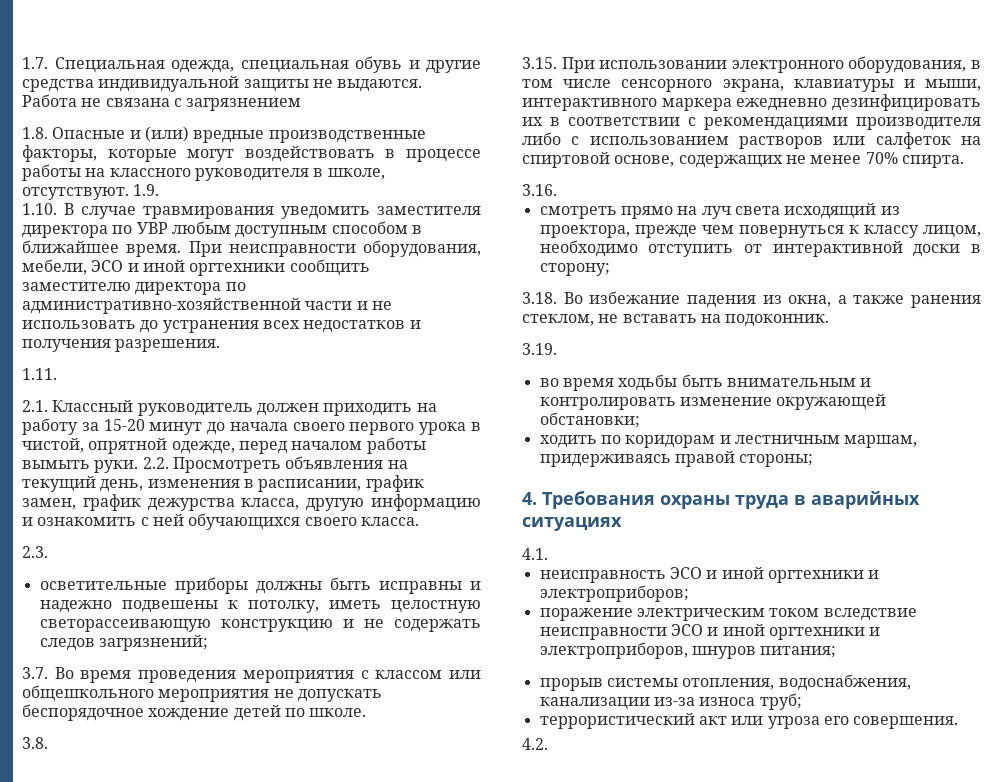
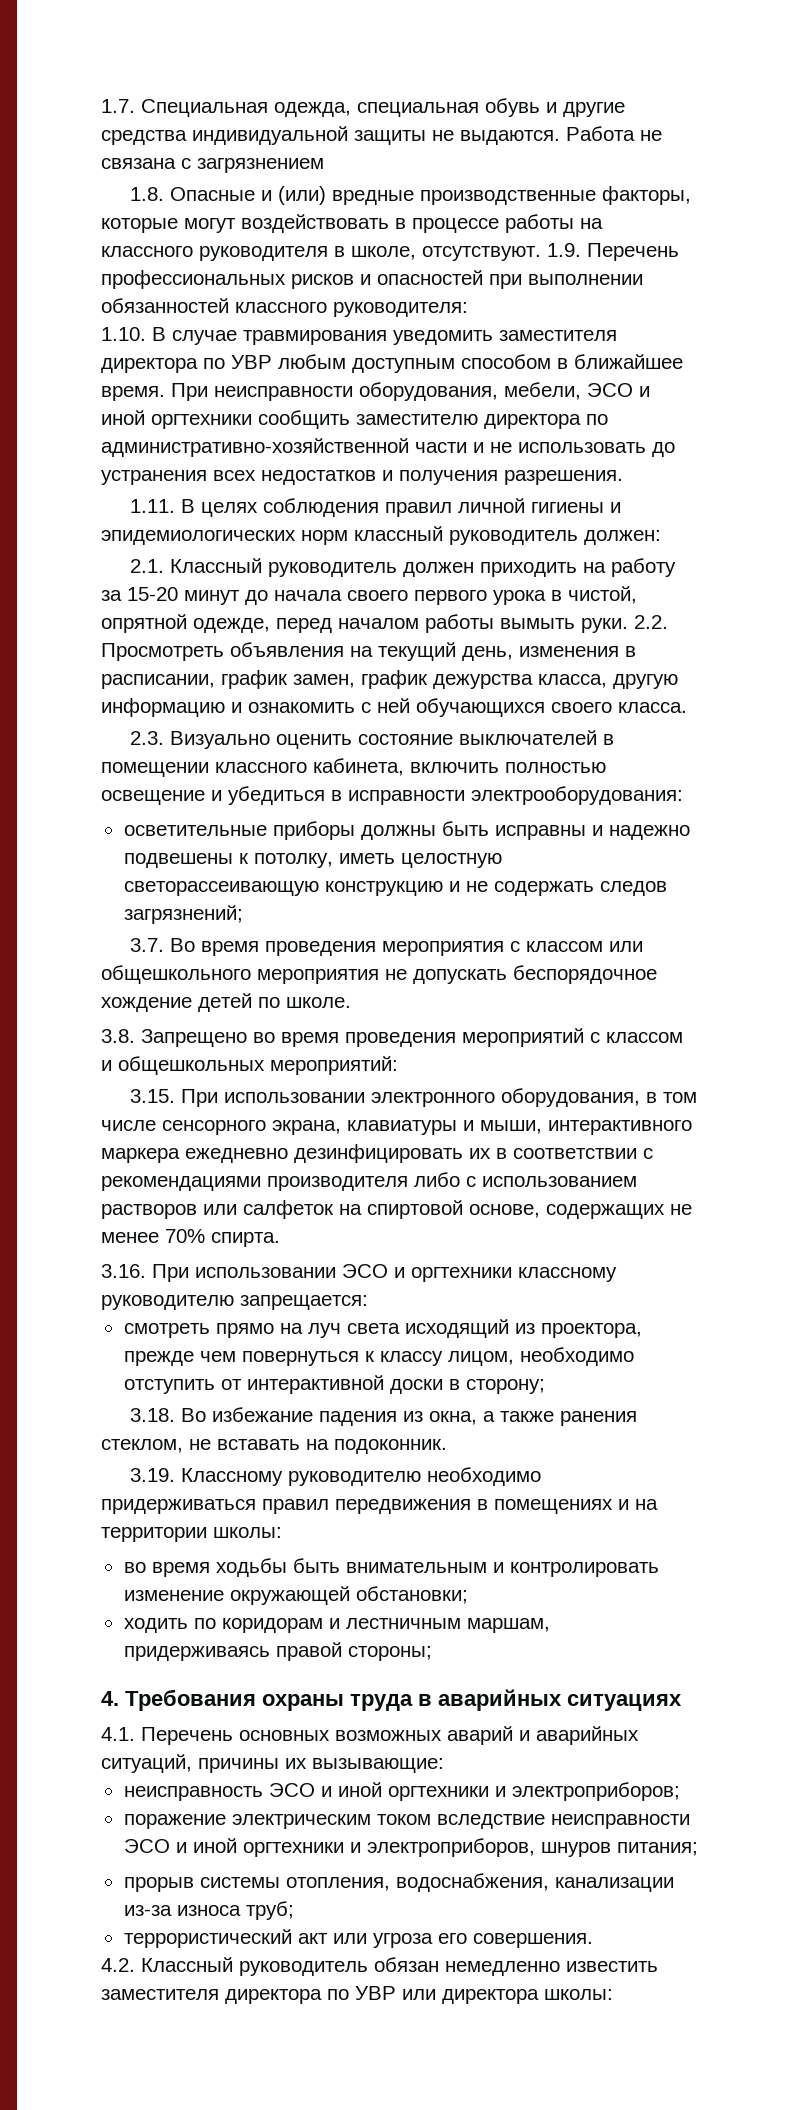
- 1.9.
+ 1.9. Перечень профессиональных рисков и опасностей при выполнении обязанностей классного руководителя:
- 1.11.
+ 1.11. В целях соблюдения правил личной гигиены и эпидемиологических норм классный руководитель должен:
- 2.3.
+ 2.3. Визуально оценить состояние выключателей в помещении классного кабинета, включить полностью освещение и убедиться в исправности электрооборудования:
- 3.8.
+ 3.8. Запрещено во время проведения мероприятий с классом и общешкольных мероприятий:
- 3.16.
+ 3.16. При использовании ЭСО и оргтехники классному руководителю запрещается:
- 3.19.
+ 3.19. Классному руководителю необходимо придерживаться правил передвижения в помещениях и на территории школы:
- 4.1.
+ 4.1. Перечень основных возможных аварий и аварийных ситуаций, причины их вызывающие:
- 4.2.
+ 4.2. Классный руководитель обязан немедленно известить заместителя директора по УВР или директора школы:

